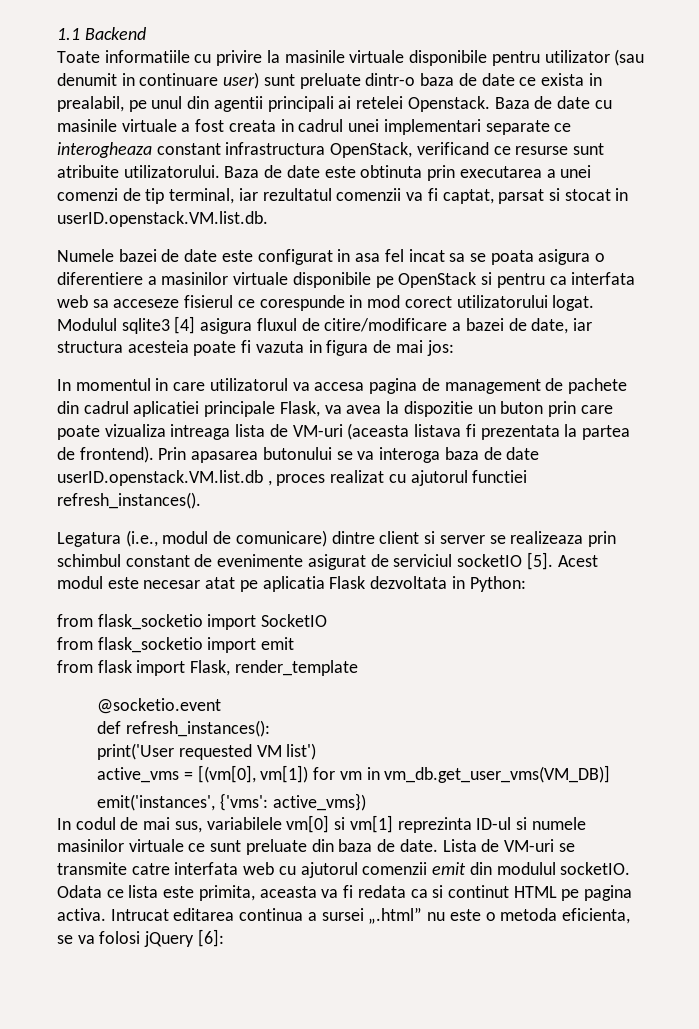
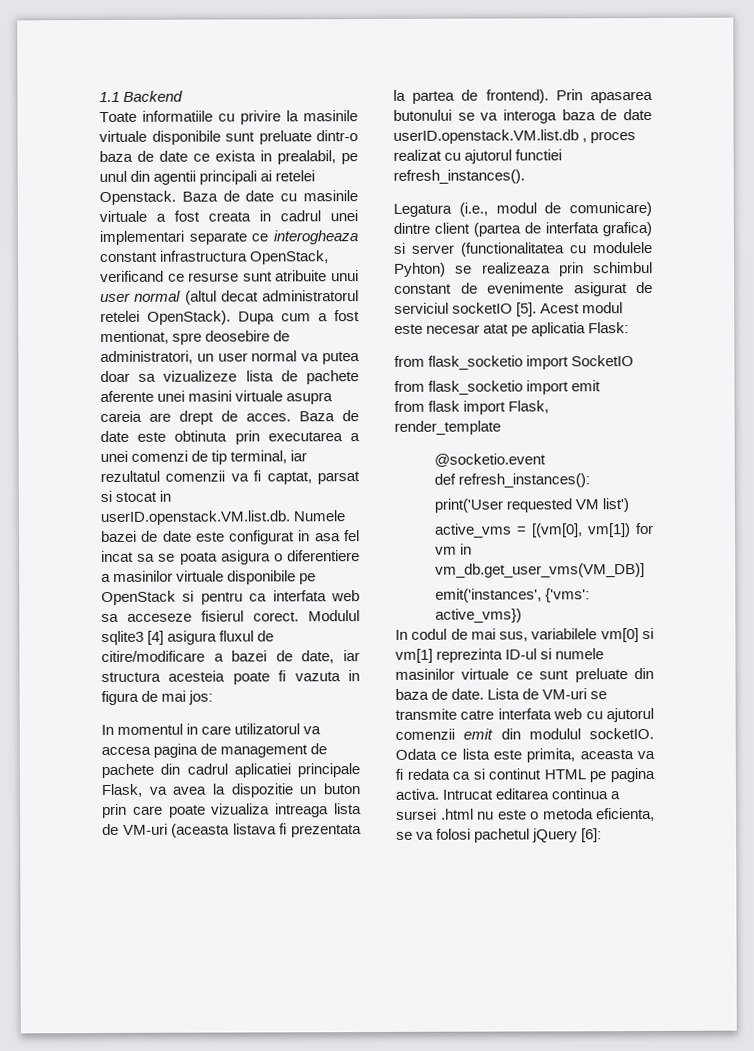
- Toate informatiile cu privire la masinile virtuale disponibile pentru utilizator (sau denumit in continuare user) sunt preluate dintr-o baza de date ce exista in prealabil, pe unul din agentii principali ai retelei Openstack.
+ Toate informatiile cu privire la masinile virtuale disponibile sunt preluate dintr-o baza de date ce exista in prealabil, pe unul din agentii principali ai retelei Openstack.
- Baza de date cu masinile virtuale a fost creata in cadrul unei implementari separate ce interogheaza constant infrastructura OpenStack, verificand ce resurse sunt atribuite utilizatorului.
+ Baza de date cu masinile virtuale a fost creata in cadrul unei implementari separate ce interogheaza constant infrastructura OpenStack, verificand ce resurse sunt atribuite unui user normal (altul decat administratorul retelei OpenStack). Dupa cum a fost mentionat, spre deosebire de administratori, un user normal va putea doar sa vizualizeze lista de pachete aferente unei masini virtuale asupra careia are drept de acces.
- Baza de date este obtinuta prin executarea a unei comenzi de tip terminal, iar rezultatul comenzii va fi captat, parsat si stocat in userID.openstack.VM.list.db.
- Numele bazei de date este configurat in asa fel incat sa se poata asigura o diferentiere a masinilor virtuale disponibile pe OpenStack si pentru ca interfata web sa acceseze fisierul ce corespunde in mod corect utilizatorului logat.
+ Baza de date este obtinuta prin executarea a unei comenzi de tip terminal, iar rezultatul comenzii va fi captat, parsat si stocat in userID.openstack.VM.list.db. Numele bazei de date este configurat in asa fel incat sa se poata asigura o diferentiere a masinilor virtuale disponibile pe OpenStack si pentru ca interfata web sa acceseze fisierul corect.
- Legatura (i.e., modul de comunicare) dintre client si server se realizeaza prin schimbul constant de evenimente asigurat de serviciul socketIO [5].
+ Legatura (i.e., modul de comunicare) dintre client (partea de interfata grafica) si server (functionalitatea cu modulele Pyhton) se realizeaza prin schimbul constant de evenimente asigurat de serviciul socketIO [5].
- Acest modul este necesar atat pe aplicatia Flask dezvoltata in Python:
+ Acest modul este necesar atat pe aplicatia Flask:
- Intrucat editarea continua a sursei „.html” nu este o metoda eficienta, se va folosi jQuery [6]:
+ Intrucat editarea continua a sursei .html nu este o metoda eficienta, se va folosi pachetul jQuery [6]:

